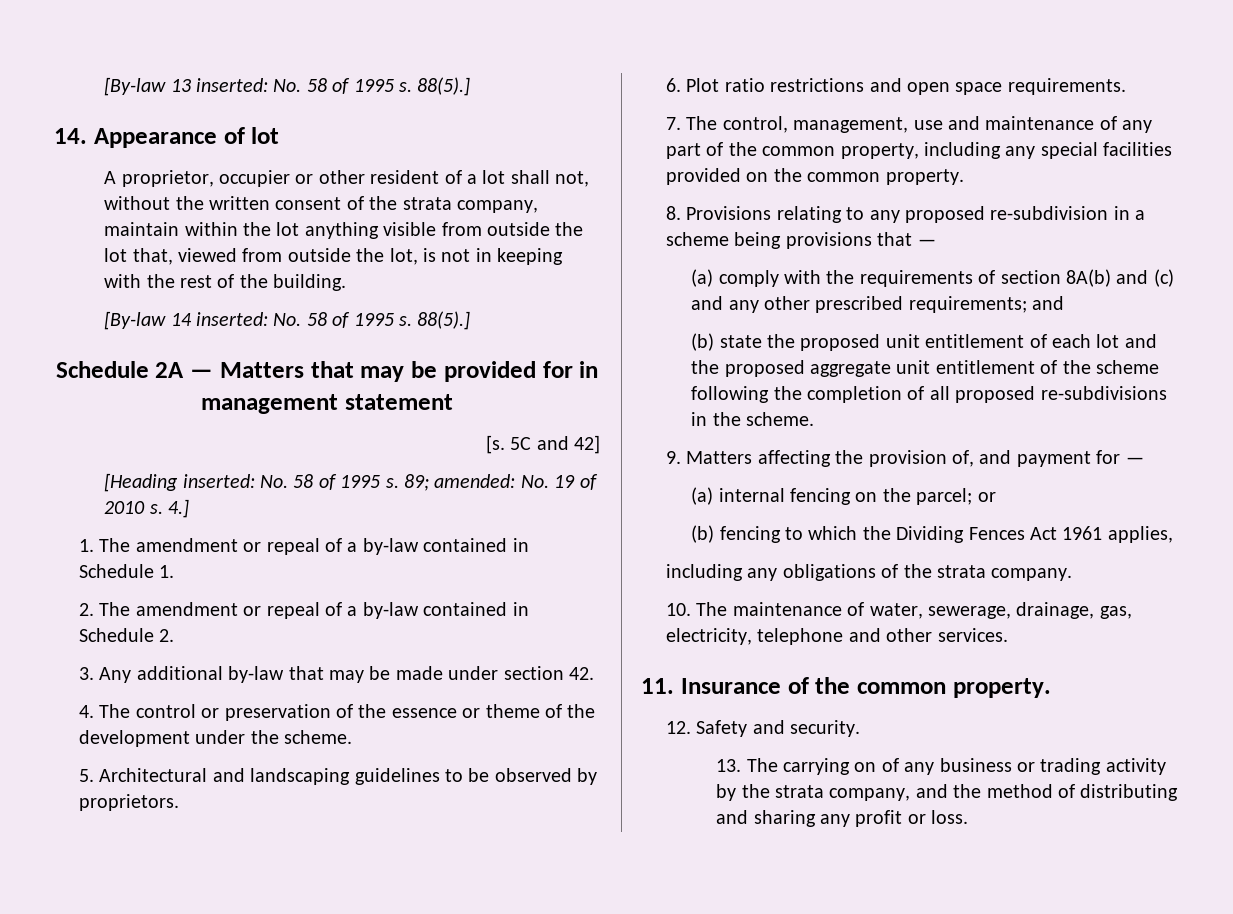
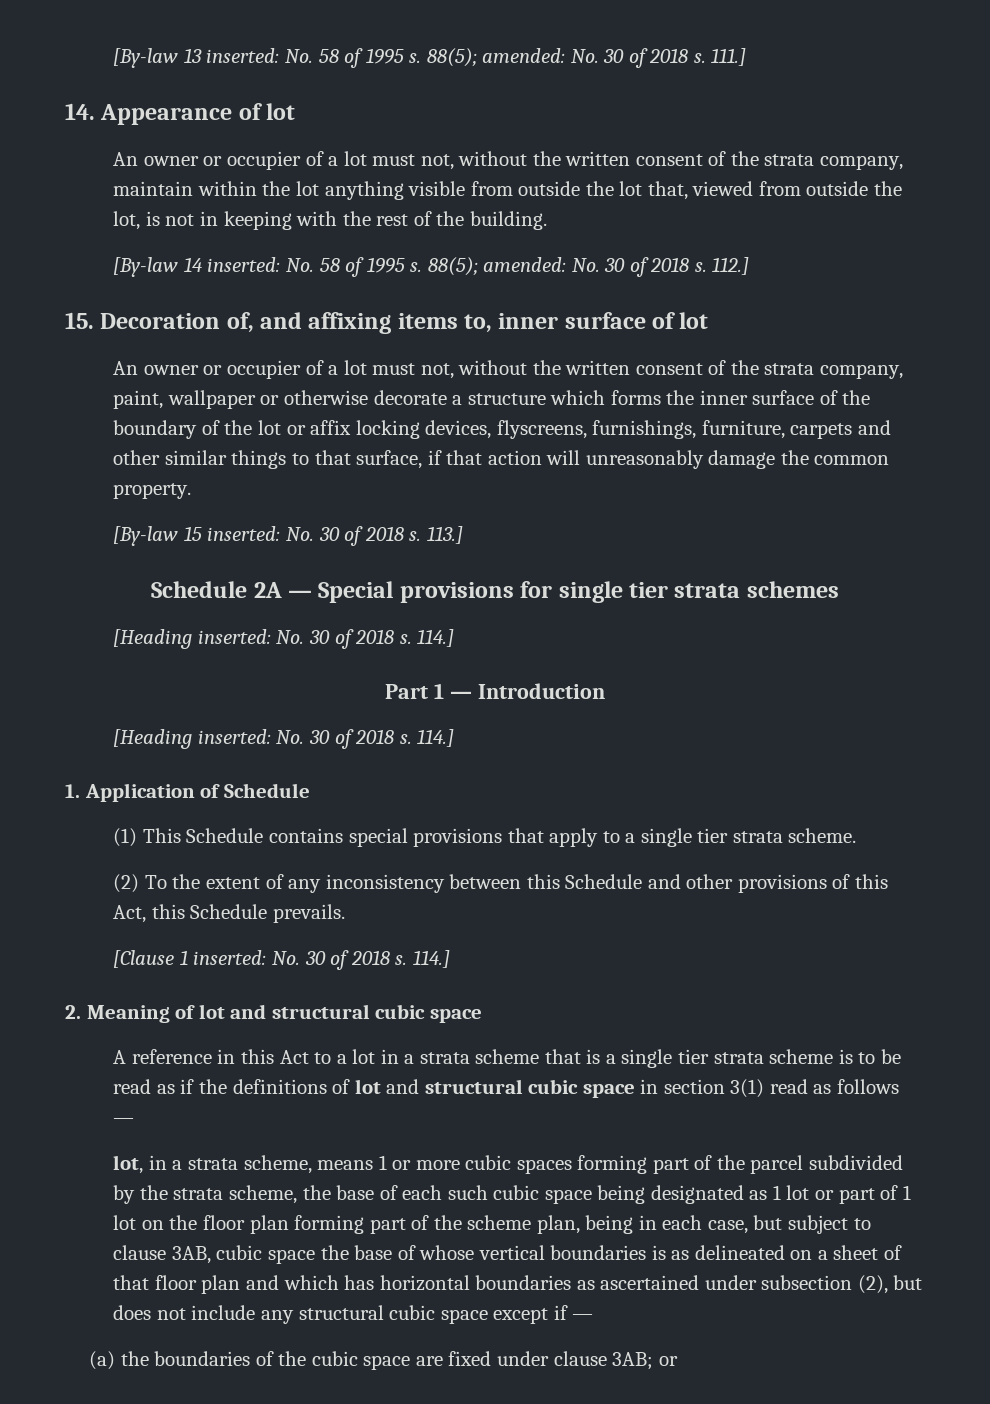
- [By-law 13 inserted: No. 58 of 1995 s. 88(5).]
+ [By-law 13 inserted: No. 58 of 1995 s. 88(5); amended: No. 30 of 2018 s. 111.]
  14. Appearance of lot
- A proprietor, occupier or other resident of a lot shall not, without the written consent of the strata company, maintain within the lot anything visible from outside the lot that, viewed from outside the lot, is not in keeping with the rest of the building.
+ An owner or occupier of a lot must not, without the written consent of the strata company, maintain within the lot anything visible from outside the lot that, viewed from outside the lot, is not in keeping with the rest of the building.
- [By-law 14 inserted: No. 58 of 1995 s. 88(5).]
- Schedule 2A — Matters that may be provided for in management statement
- [s. 5C and 42]
- [Heading inserted: No. 58 of 1995 s. 89; amended: No. 19 of 2010 s. 4.]
- 1. The amendment or repeal of a by-law contained in Schedule 1.
- 2. The amendment or repeal of a by-law contained in Schedule 2.
- 3. Any additional by-law that may be made under section 42.
- 4. The control or preservation of the essence or theme of the development under the scheme.
- 5. Architectural and landscaping guidelines to be observed by proprietors.
- 6. Plot ratio restrictions and open space requirements.
- 7. The control, management, use and maintenance of any part of the common property, including any special facilities provided on the common property.
- 8. Provisions relating to any proposed re-subdivision in a scheme being provisions that —
- (a) comply with the requirements of section 8A(b) and (c) and any other prescribed requirements; and
- (b) state the proposed unit entitlement of each lot and the proposed aggregate unit entitlement of the scheme following the completion of all proposed re-subdivisions in the scheme.
- 9. Matters affecting the provision of, and payment for —
- (a) internal fencing on the parcel; or
- (b) fencing to which the Dividing Fences Act 1961 applies,
- including any obligations of the strata company.
- 10. The maintenance of water, sewerage, drainage, gas, electricity, telephone and other services.
- 11. Insurance of the common property.
- 12. Safety and security.
- 13. The carrying on of any business or trading activity by the strata company, and the method of distributing and sharing any profit or loss.
+ [By-law 14 inserted: No. 58 of 1995 s. 88(5); amended: No. 30 of 2018 s. 112.]
+ 15. Decoration of, and affixing items to, inner surface of lot
+ An owner or occupier of a lot must not, without the written consent of the strata company, paint, wallpaper or otherwise decorate a structure which forms the inner surface of the boundary of the lot or affix locking devices, flyscreens, furnishings, furniture, carpets and other similar things to that surface, if that action will unreasonably damage the common property.
+ [By-law 15 inserted: No. 30 of 2018 s. 113.]
+ Schedule 2A — Special provisions for single tier strata schemes
+ [Heading inserted: No. 30 of 2018 s. 114.]
+ Part 1 — Introduction
+ [Heading inserted: No. 30 of 2018 s. 114.]
+ 1. Application of Schedule
+ (1) This Schedule contains special provisions that apply to a single tier strata scheme.
+ (2) To the extent of any inconsistency between this Schedule and other provisions of this Act, this Schedule prevails.
+ [Clause 1 inserted: No. 30 of 2018 s. 114.]
+ 2. Meaning of lot and structural cubic space
+ A reference in this Act to a lot in a strata scheme that is a single tier strata scheme is to be read as if the definitions of lot and structural cubic space in section 3(1) read as follows —
+ lot, in a strata scheme, means 1 or more cubic spaces forming part of the parcel subdivided by the strata scheme, the base of each such cubic space being designated as 1 lot or part of 1 lot on the floor plan forming part of the scheme plan, being in each case, but subject to clause 3AB, cubic space the base of whose vertical boundaries is as delineated on a sheet of that floor plan and which has horizontal boundaries as ascertained under subsection (2), but does not include any structural cubic space except if —
+ (a) the boundaries of the cubic space are fixed under clause 3AB; or

